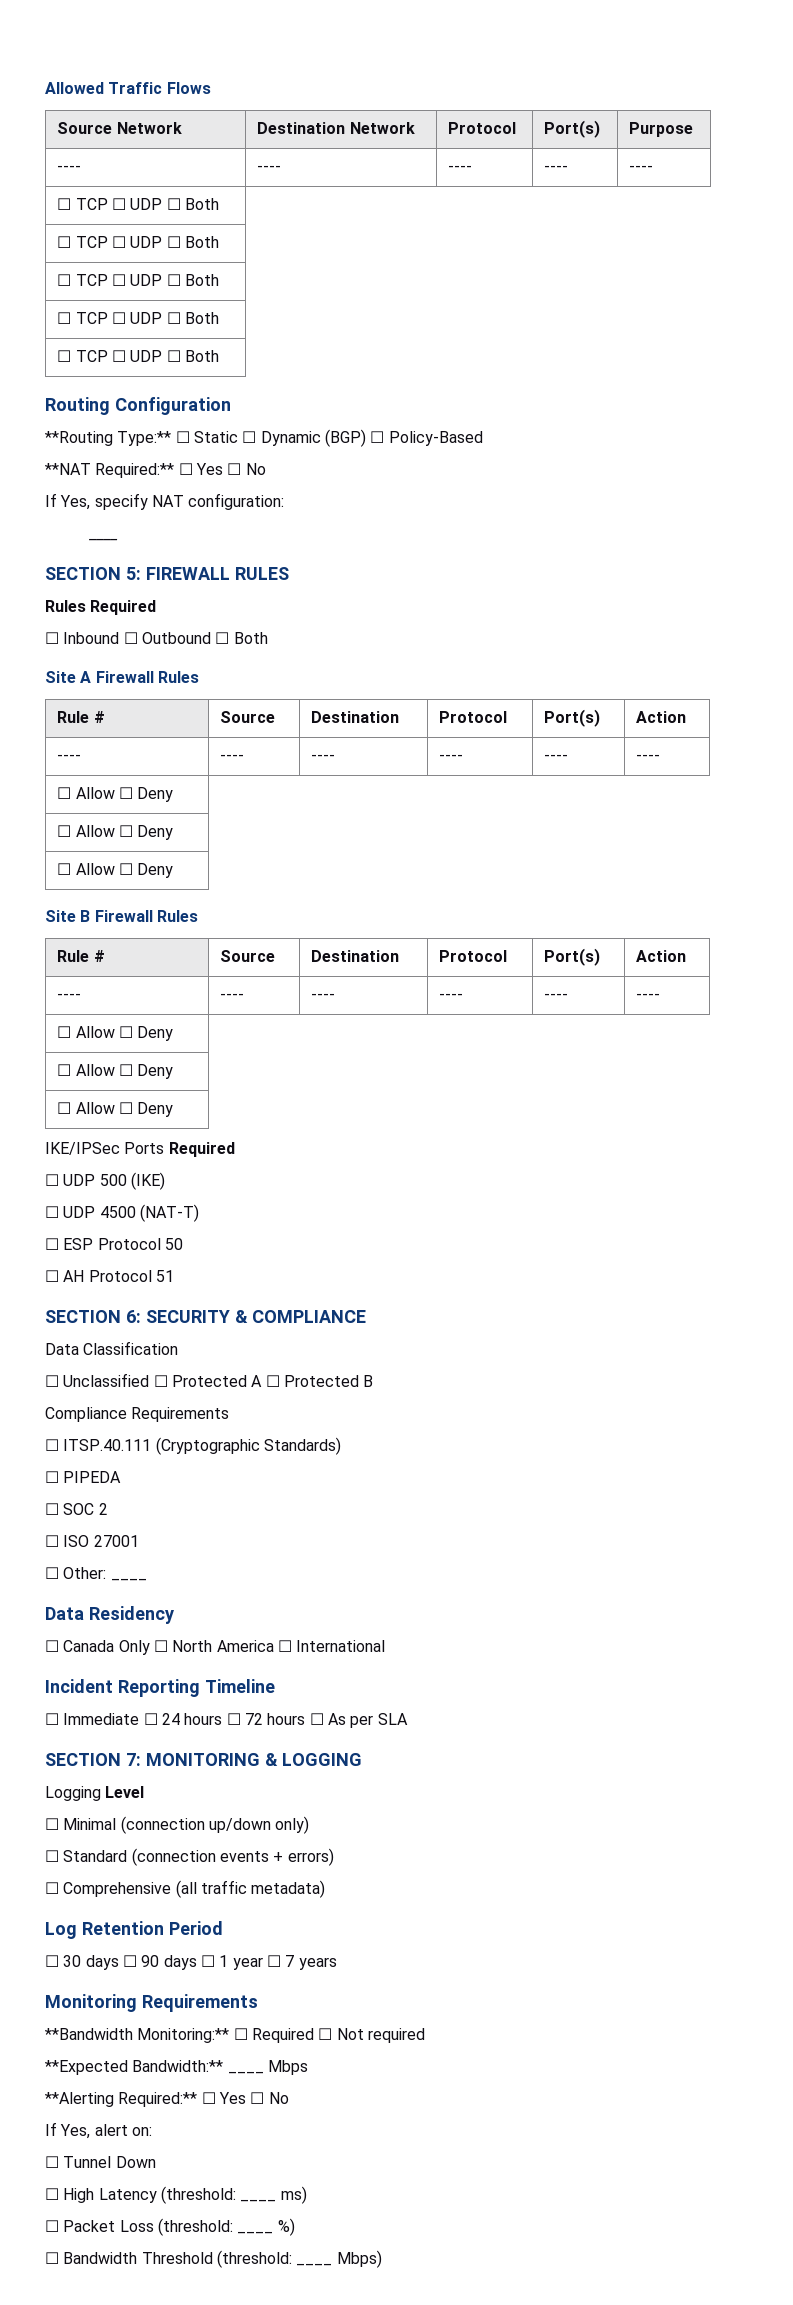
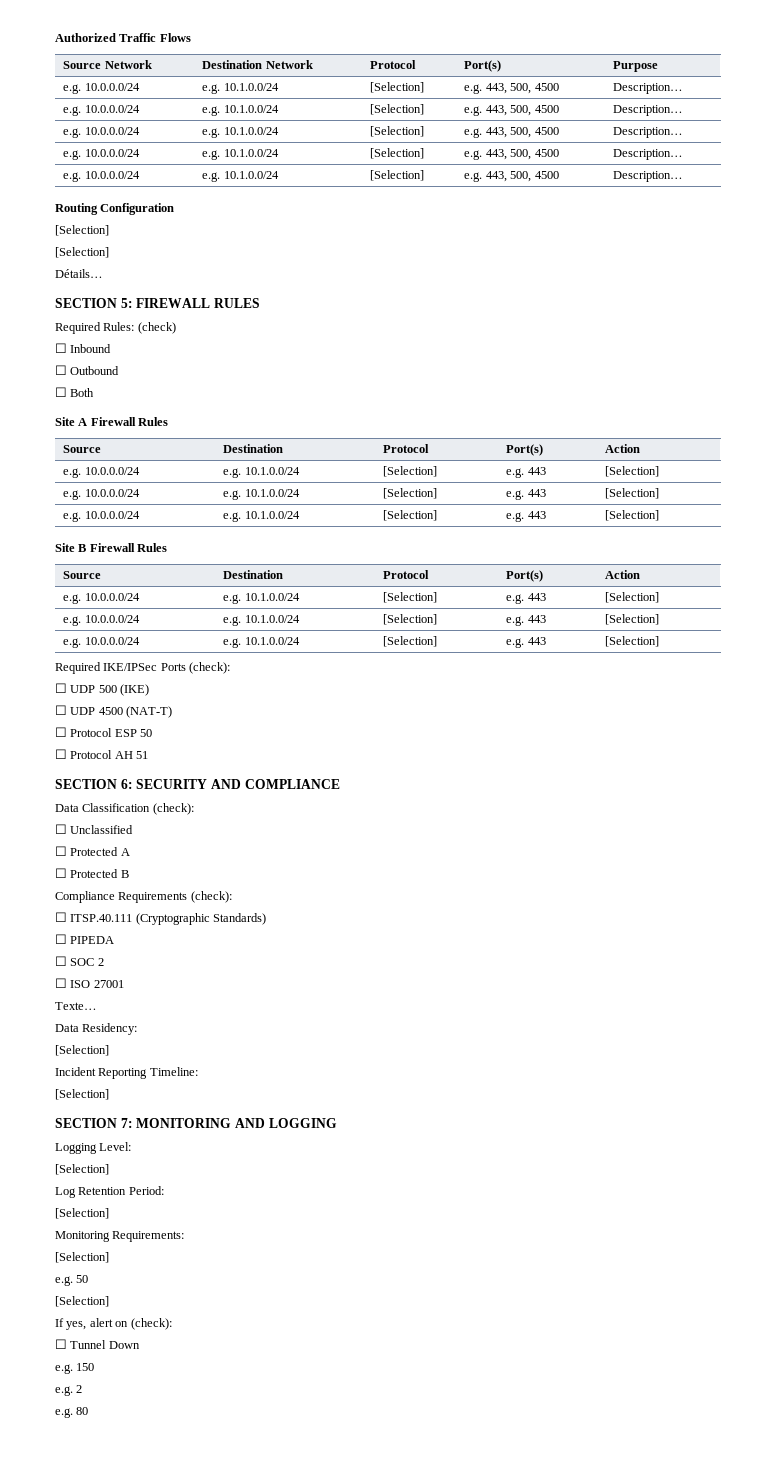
- Allowed Traffic Flows
+ Authorized Traffic Flows
  Source Network | Destination Network | Protocol | Port(s) | Purpose
- ---- | ---- | ---- | ---- | ----
- ☐ TCP ☐ UDP ☐ Both
- ☐ TCP ☐ UDP ☐ Both
- ☐ TCP ☐ UDP ☐ Both
- ☐ TCP ☐ UDP ☐ Both
- ☐ TCP ☐ UDP ☐ Both
+ e.g. 10.0.0.0/24 | e.g. 10.1.0.0/24 | [Selection] | e.g. 443, 500, 4500 | Description…
+ e.g. 10.0.0.0/24 | e.g. 10.1.0.0/24 | [Selection] | e.g. 443, 500, 4500 | Description…
+ e.g. 10.0.0.0/24 | e.g. 10.1.0.0/24 | [Selection] | e.g. 443, 500, 4500 | Description…
+ e.g. 10.0.0.0/24 | e.g. 10.1.0.0/24 | [Selection] | e.g. 443, 500, 4500 | Description…
+ e.g. 10.0.0.0/24 | e.g. 10.1.0.0/24 | [Selection] | e.g. 443, 500, 4500 | Description…
  Routing Configuration
- **Routing Type:** ☐ Static ☐ Dynamic (BGP) ☐ Policy-Based
- **NAT Required:** ☐ Yes ☐ No
- If Yes, specify NAT configuration:
- ____
+ [Selection]
+ [Selection]
+ Détails…
- Rules Required
+ Required Rules: (check)
- ☐ Inbound ☐ Outbound ☐ Both
+ ☐ Inbound
+ ☐ Outbound
+ ☐ Both
  Site A Firewall Rules
- Rule # | Source | Destination | Protocol | Port(s) | Action
- ---- | ---- | ---- | ---- | ---- | ----
- ☐ Allow ☐ Deny
- ☐ Allow ☐ Deny
- ☐ Allow ☐ Deny
+ Source | Destination | Protocol | Port(s) | Action
+ e.g. 10.0.0.0/24 | e.g. 10.1.0.0/24 | [Selection] | e.g. 443 | [Selection]
+ e.g. 10.0.0.0/24 | e.g. 10.1.0.0/24 | [Selection] | e.g. 443 | [Selection]
+ e.g. 10.0.0.0/24 | e.g. 10.1.0.0/24 | [Selection] | e.g. 443 | [Selection]
  Site B Firewall Rules
- Rule # | Source | Destination | Protocol | Port(s) | Action
- ---- | ---- | ---- | ---- | ---- | ----
- ☐ Allow ☐ Deny
- ☐ Allow ☐ Deny
- ☐ Allow ☐ Deny
- IKE/IPSec Ports Required
+ Source | Destination | Protocol | Port(s) | Action
+ e.g. 10.0.0.0/24 | e.g. 10.1.0.0/24 | [Selection] | e.g. 443 | [Selection]
+ e.g. 10.0.0.0/24 | e.g. 10.1.0.0/24 | [Selection] | e.g. 443 | [Selection]
+ e.g. 10.0.0.0/24 | e.g. 10.1.0.0/24 | [Selection] | e.g. 443 | [Selection]
+ Required IKE/IPSec Ports (check):
- ☐ ESP Protocol 50
+ ☐ Protocol ESP 50
- ☐ AH Protocol 51
+ ☐ Protocol AH 51
- SECTION 6: SECURITY & COMPLIANCE
+ SECTION 6: SECURITY AND COMPLIANCE
- Data Classification
+ Data Classification (check):
- ☐ Unclassified ☐ Protected A ☐ Protected B
+ ☐ Unclassified
+ ☐ Protected A
+ ☐ Protected B
- Compliance Requirements
+ Compliance Requirements (check):
- ☐ Other: ____
- Data Residency
- ☐ Canada Only ☐ North America ☐ International
- Incident Reporting Timeline
- ☐ Immediate ☐ 24 hours ☐ 72 hours ☐ As per SLA
+ Texte…
+ Data Residency:
+ [Selection]
+ Incident Reporting Timeline:
+ [Selection]
- SECTION 7: MONITORING & LOGGING
+ SECTION 7: MONITORING AND LOGGING
- Logging Level
- ☐ Minimal (connection up/down only)
- ☐ Standard (connection events + errors)
- ☐ Comprehensive (all traffic metadata)
- Log Retention Period
- ☐ 30 days ☐ 90 days ☐ 1 year ☐ 7 years
- Monitoring Requirements
- **Bandwidth Monitoring:** ☐ Required ☐ Not required
- **Expected Bandwidth:** ____ Mbps
- **Alerting Required:** ☐ Yes ☐ No
- If Yes, alert on:
+ Logging Level:
+ [Selection]
+ Log Retention Period:
+ [Selection]
+ Monitoring Requirements:
+ [Selection]
+ e.g. 50
+ [Selection]
+ If yes, alert on (check):
  ☐ Tunnel Down
- ☐ High Latency (threshold: ____ ms)
- ☐ Packet Loss (threshold: ____ %)
- ☐ Bandwidth Threshold (threshold: ____ Mbps)
+ e.g. 150
+ e.g. 2
+ e.g. 80

